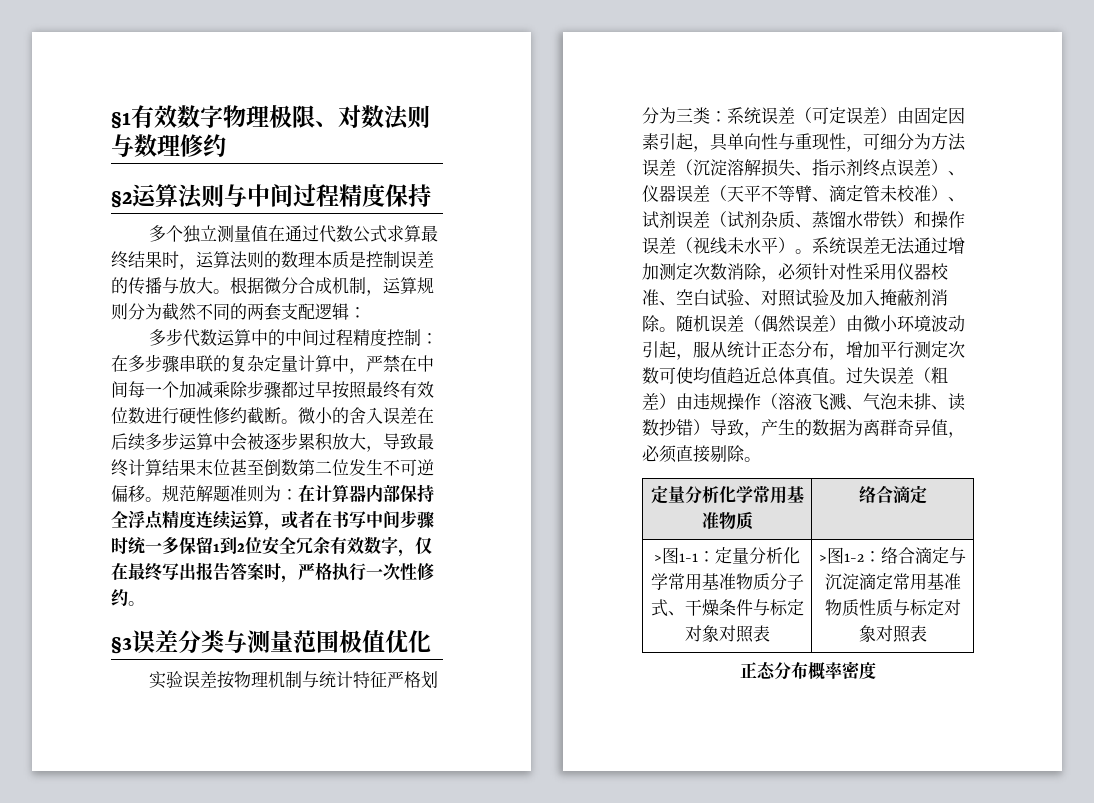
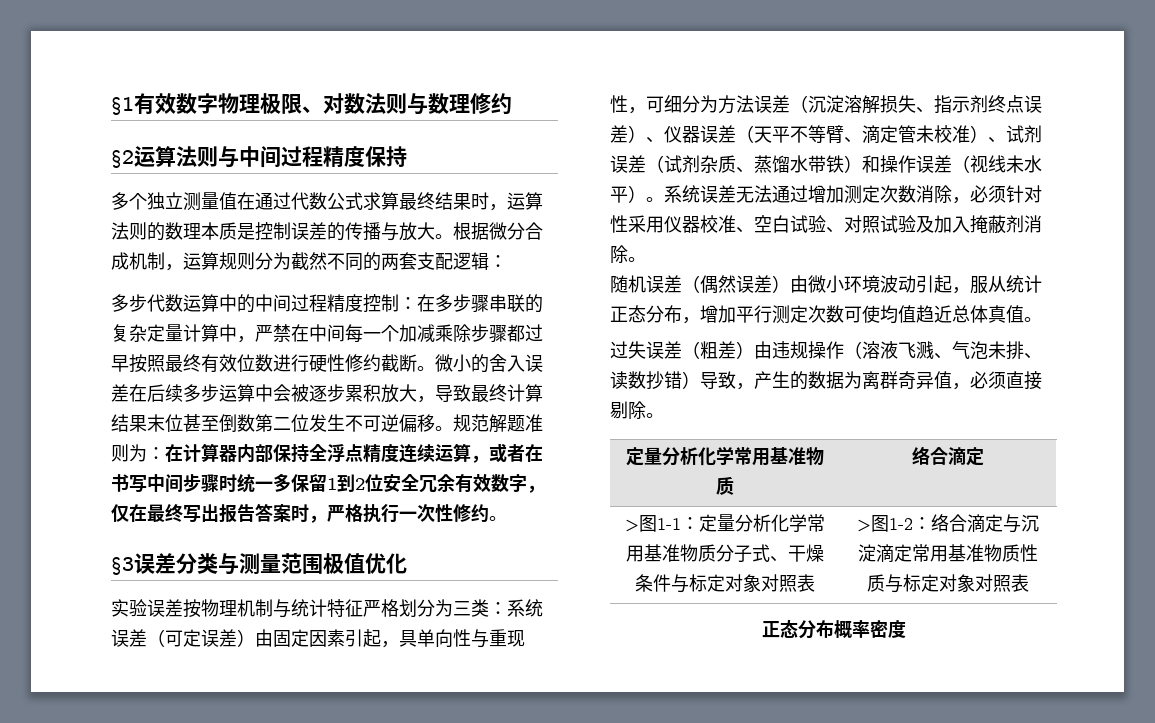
- 系统误差无法通过增加测定次数消除，必须针对性采用仪器校准、空白试验、对照试验及加入掩蔽剂消除。随机误差（偶然误差）由微小环境波动引起，服从统计正态分布，增加平行测定次数可使均值趋近总体真值。过失误差（粗差）由违规操作（溶液飞溅、气泡未排、读数抄错）导致，产生的数据为离群奇异值，必须直接剔除。
+ 系统误差无法通过增加测定次数消除，必须针对性采用仪器校准、空白试验、对照试验及加入掩蔽剂消除。
+ 随机误差（偶然误差）由微小环境波动引起，服从统计正态分布，增加平行测定次数可使均值趋近总体真值。
+ 过失误差（粗差）由违规操作（溶液飞溅、气泡未排、读数抄错）导致，产生的数据为离群奇异值，必须直接剔除。

